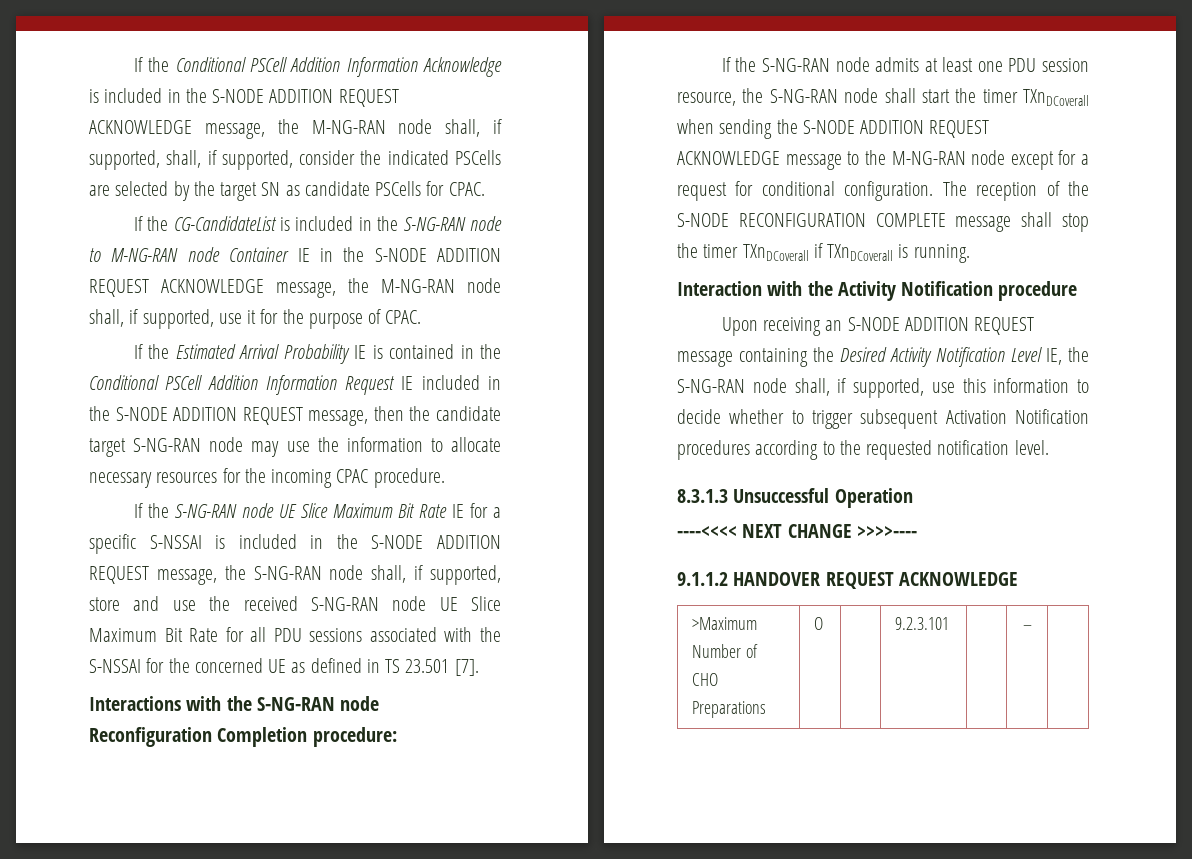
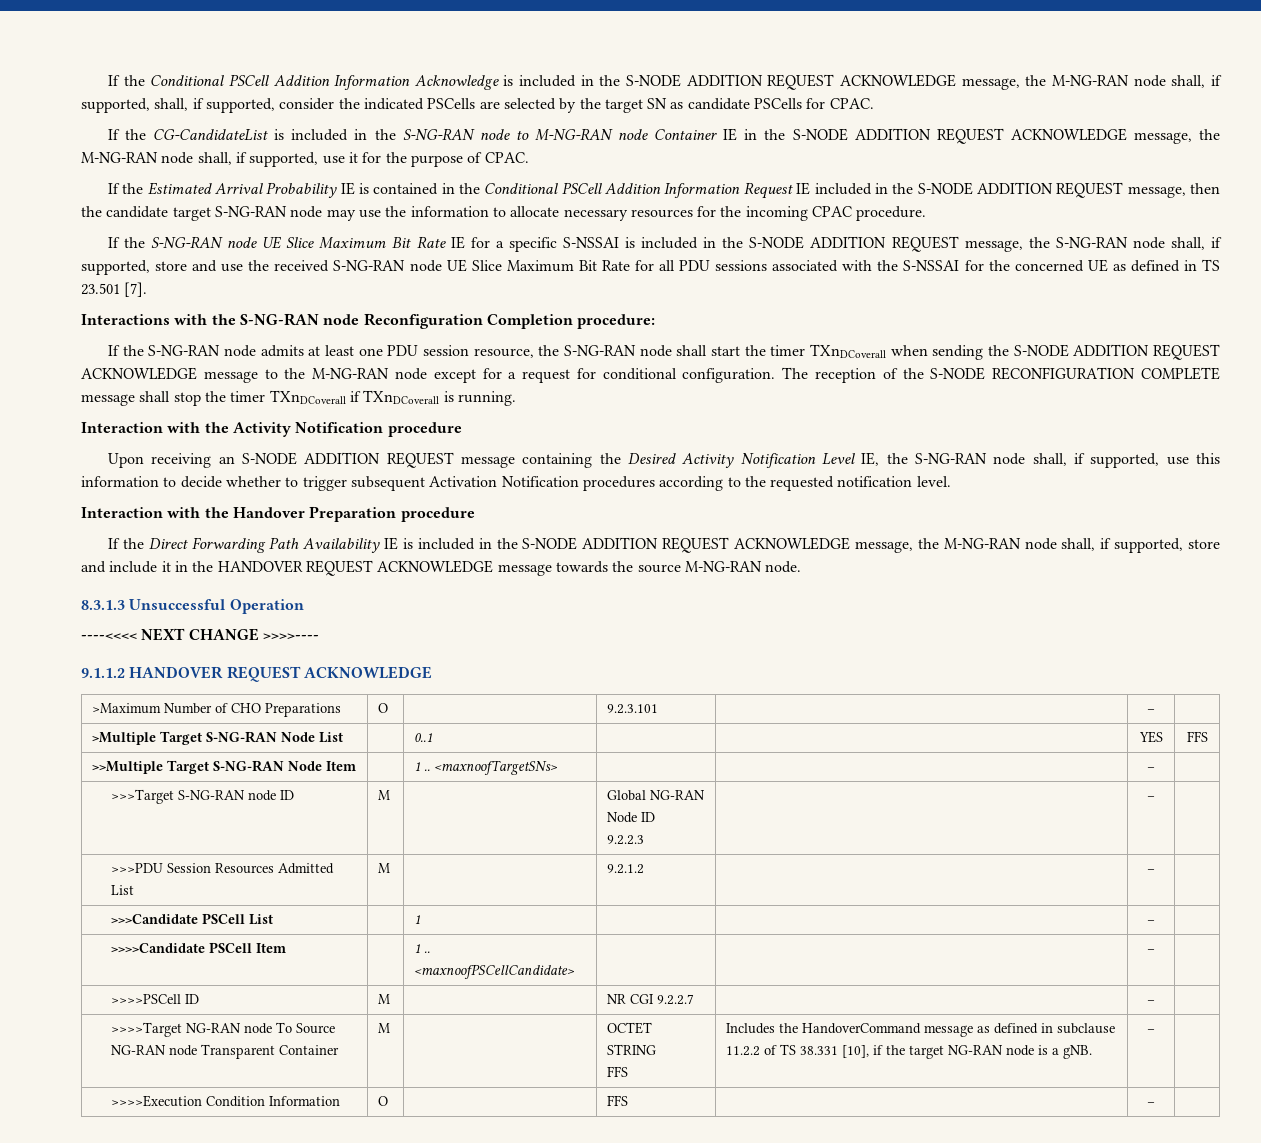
+ Interaction with the Handover Preparation procedure
+ If the Direct Forwarding Path Availability IE is included in the S-NODE ADDITION REQUEST ACKNOWLEDGE message, the M-NG-RAN node shall, if supported, store and include it in the HANDOVER REQUEST ACKNOWLEDGE message towards the source M-NG-RAN node.
+ >Multiple Target S-NG-RAN Node List | | 0..1 | | | YES | FFS
+ >>Multiple Target S-NG-RAN Node Item | | 1 .. <maxnoofTargetSNs> | | | – |
+ >>>Target S-NG-RAN node ID | M | | Global NG-RAN Node ID
+ 9.2.2.3 | | – |
+ >>>PDU Session Resources Admitted List | M | | 9.2.1.2 | | – |
+ >>>Candidate PSCell List | | 1 | | | – |
+ >>>>Candidate PSCell Item | | 1 .. <maxnoofPSCellCandidate> | | | – |
+ >>>>PSCell ID | M | | NR CGI 9.2.2.7 | | – |
+ >>>>Target NG-RAN node To Source NG-RAN node Transparent Container | M | | OCTET STRING
+ FFS | Includes the HandoverCommand message as defined in subclause 11.2.2 of TS 38.331 [10], if the target NG-RAN node is a gNB. | – |
+ >>>>Execution Condition Information | O | | FFS | | – |

